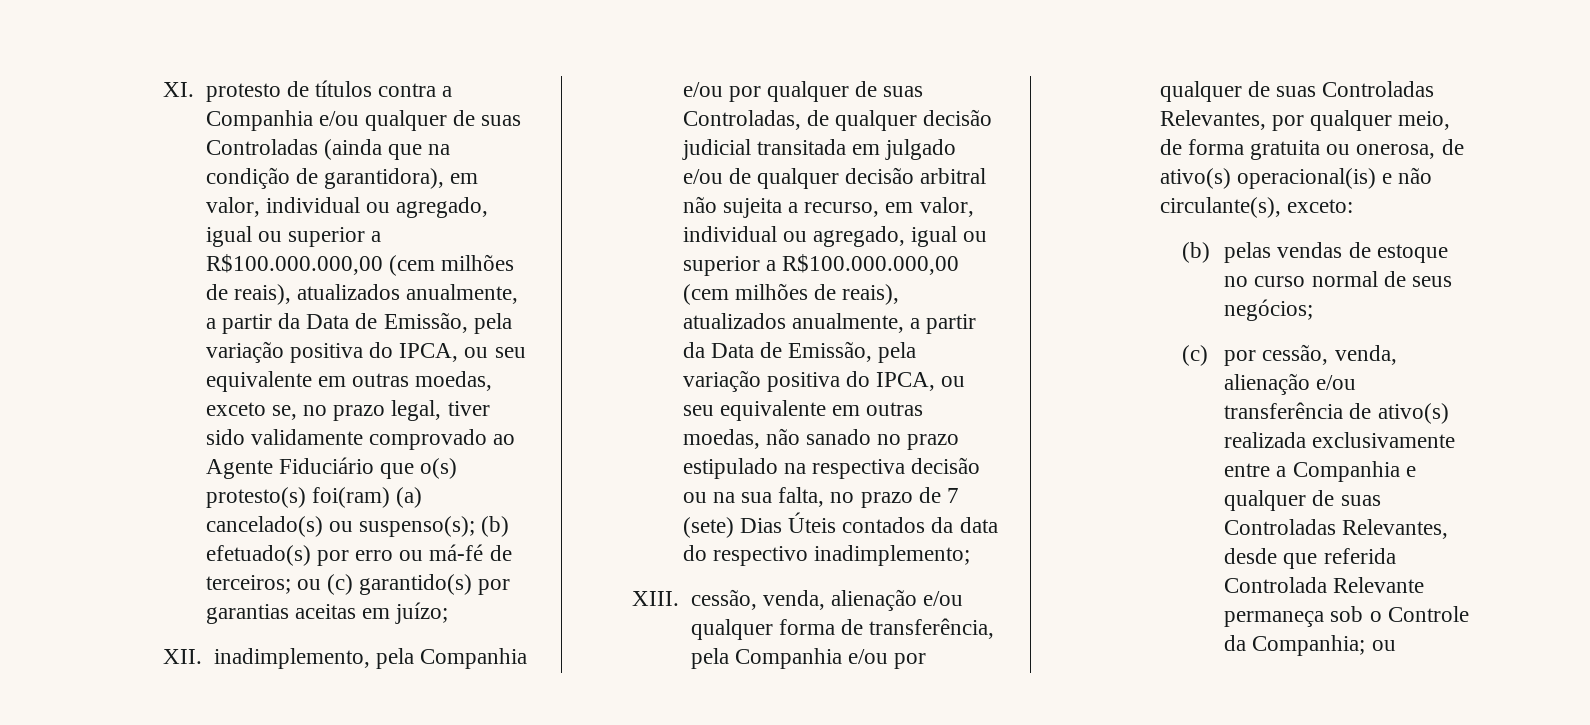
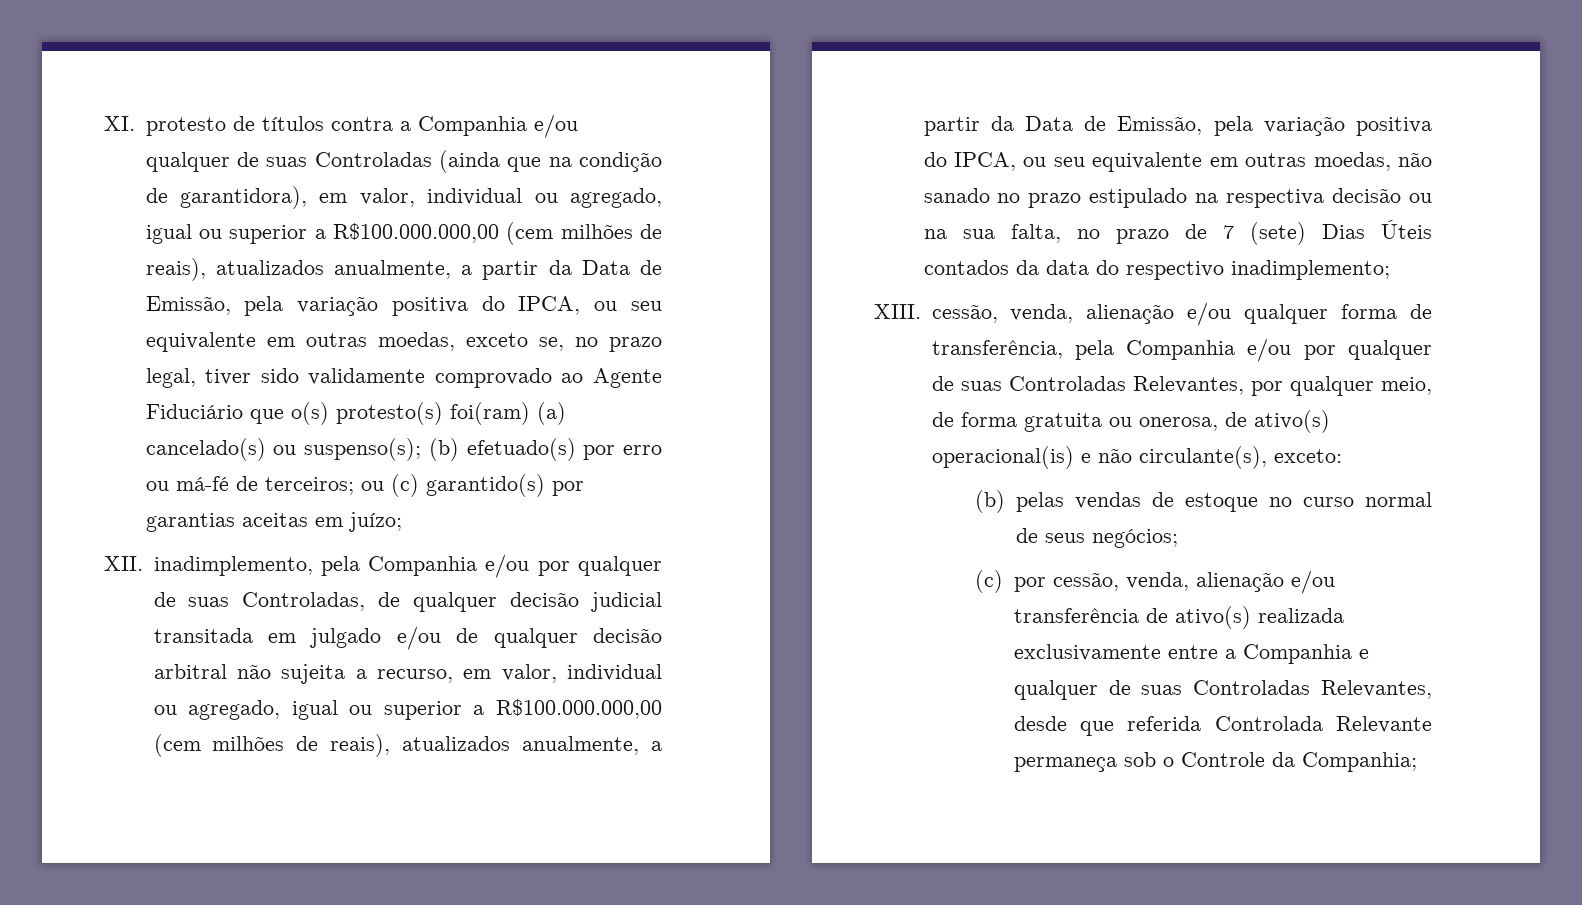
- (c) por cessão, venda, alienação e/ou transferência de ativo(s) realizada exclusivamente entre a Companhia e qualquer de suas Controladas Relevantes, desde que referida Controlada Relevante permaneça sob o Controle da Companhia; ou
+ (c) por cessão, venda, alienação e/ou transferência de ativo(s) realizada exclusivamente entre a Companhia e qualquer de suas Controladas Relevantes, desde que referida Controlada Relevante permaneça sob o Controle da Companhia;

